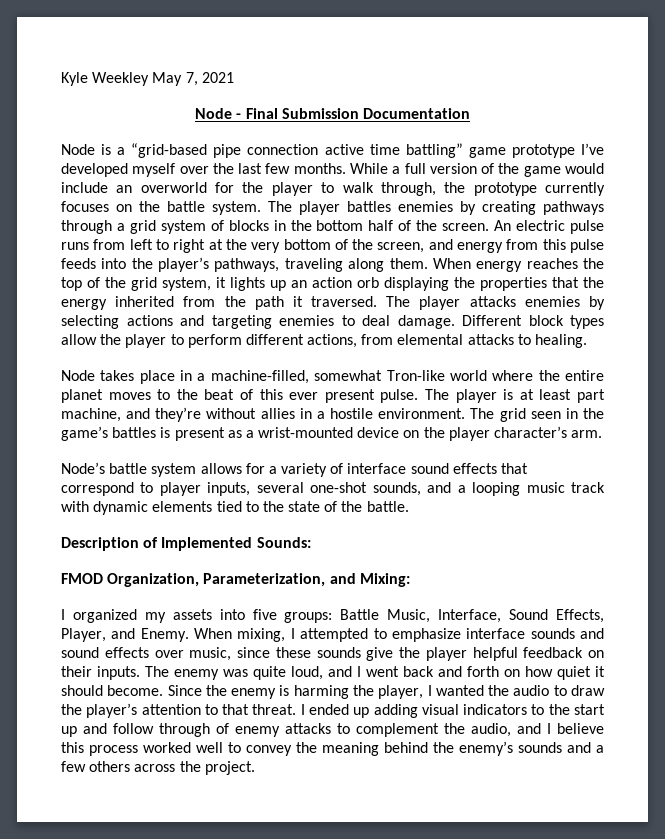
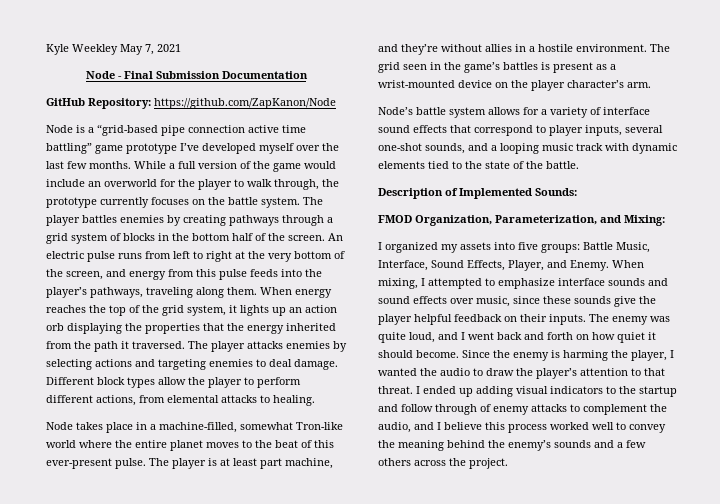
+ GitHub Repository: https://github.com/ZapKanon/Node
- Node takes place in a machine-filled, somewhat Tron-like world where the entire planet moves to the beat of this ever present pulse.
+ Node takes place in a machine-filled, somewhat Tron-like world where the entire planet moves to the beat of this ever-present pulse.
- I ended up adding visual indicators to the start up and follow through of enemy attacks to complement the audio, and I believe this process worked well to convey the meaning behind the enemy’s sounds and a few others across the project.
+ I ended up adding visual indicators to the startup and follow through of enemy attacks to complement the audio, and I believe this process worked well to convey the meaning behind the enemy’s sounds and a few others across the project.

